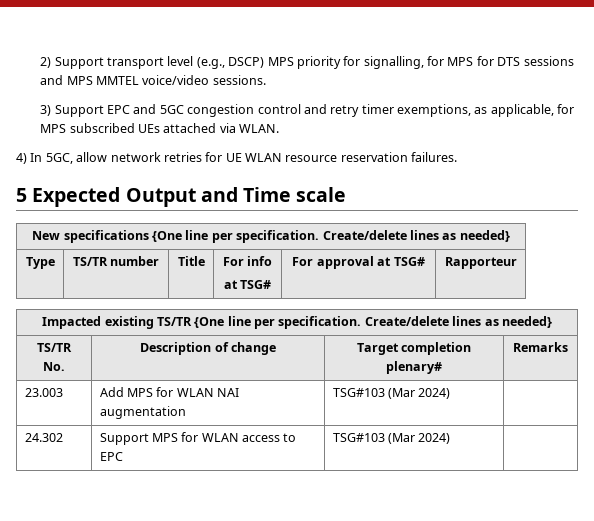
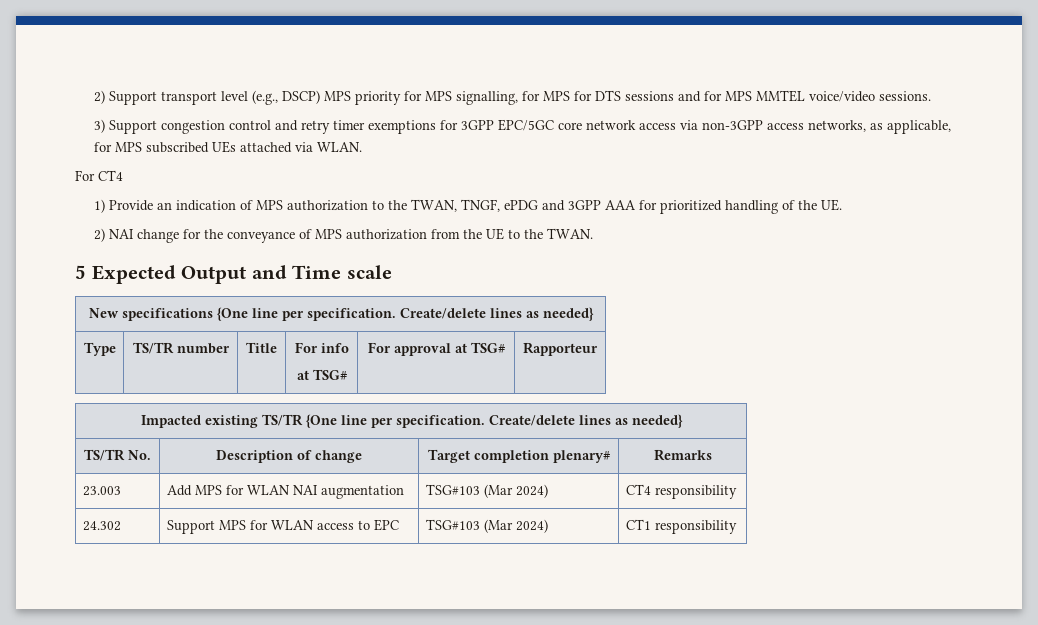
- 2) Support transport level (e.g., DSCP) MPS priority for signalling, for MPS for DTS sessions and MPS MMTEL voice/video sessions.
+ 2) Support transport level (e.g., DSCP) MPS priority for MPS signalling, for MPS for DTS sessions and for MPS MMTEL voice/video sessions.
- 3) Support EPC and 5GC congestion control and retry timer exemptions, as applicable, for MPS subscribed UEs attached via WLAN.
+ 3) Support congestion control and retry timer exemptions for 3GPP EPC/5GC core network access via non-3GPP access networks, as applicable, for MPS subscribed UEs attached via WLAN.
- 4) In 5GC, allow network retries for UE WLAN resource reservation failures.
+ For CT4
+ 1) Provide an indication of MPS authorization to the TWAN, TNGF, ePDG and 3GPP AAA for prioritized handling of the UE.
+ 2) NAI change for the conveyance of MPS authorization from the UE to the TWAN.
- 23.003 | Add MPS for WLAN NAI augmentation | TSG#103 (Mar 2024) |
+ 23.003 | Add MPS for WLAN NAI augmentation | TSG#103 (Mar 2024) | CT4 responsibility
- 24.302 | Support MPS for WLAN access to EPC | TSG#103 (Mar 2024) |
+ 24.302 | Support MPS for WLAN access to EPC | TSG#103 (Mar 2024) | CT1 responsibility

